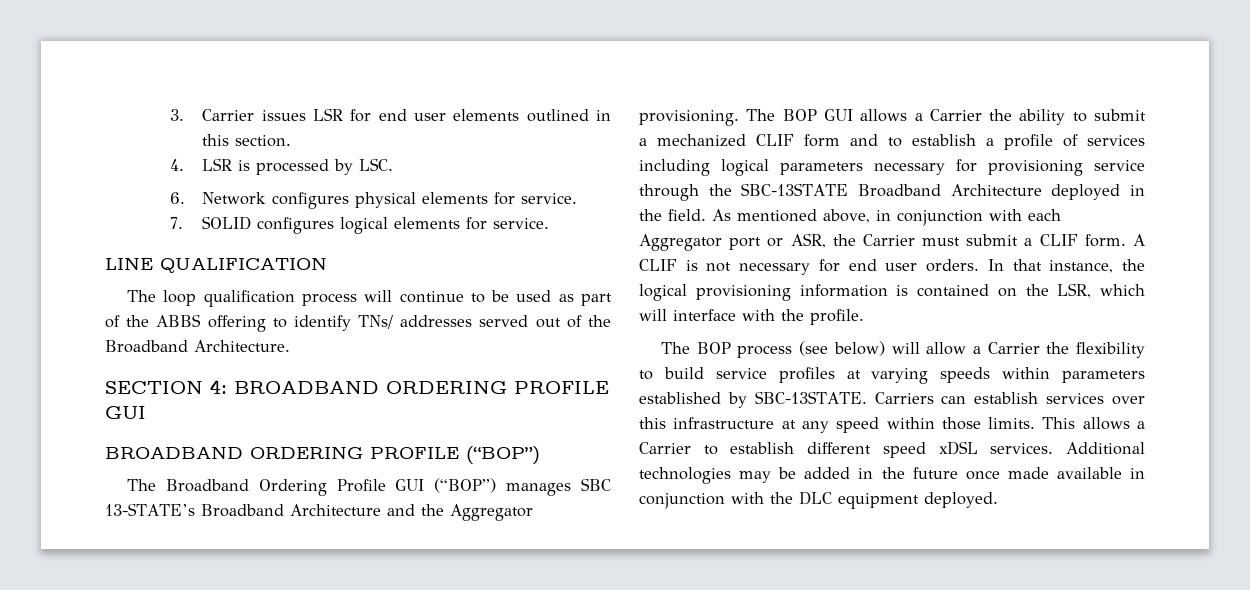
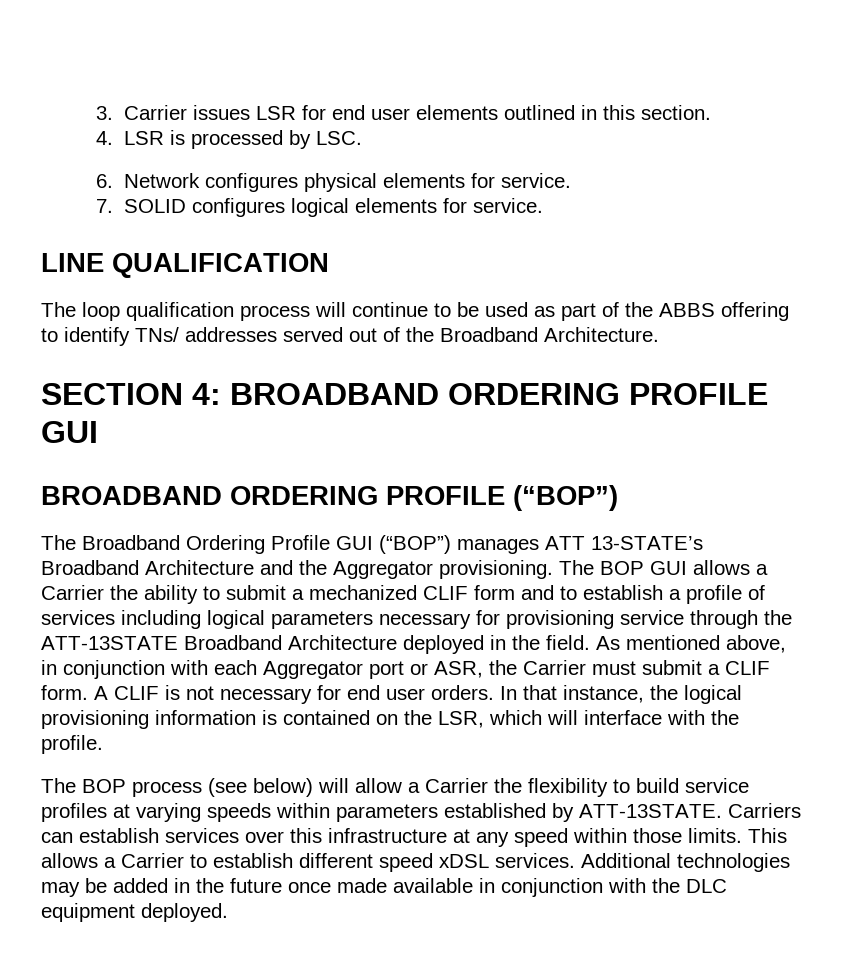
- The Broadband Ordering Profile GUI (“BOP”) manages SBC 13-STATE’s Broadband Architecture and the Aggregator provisioning.
+ The Broadband Ordering Profile GUI (“BOP”) manages ATT 13-STATE’s Broadband Architecture and the Aggregator provisioning.
- The BOP GUI allows a Carrier the ability to submit a mechanized CLIF form and to establish a profile of services including logical parameters necessary for provisioning service through the SBC-13STATE Broadband Architecture deployed in the field.
+ The BOP GUI allows a Carrier the ability to submit a mechanized CLIF form and to establish a profile of services including logical parameters necessary for provisioning service through the ATT-13STATE Broadband Architecture deployed in the field.
- The BOP process (see below) will allow a Carrier the flexibility to build service profiles at varying speeds within parameters established by SBC-13STATE.
+ The BOP process (see below) will allow a Carrier the flexibility to build service profiles at varying speeds within parameters established by ATT-13STATE.

